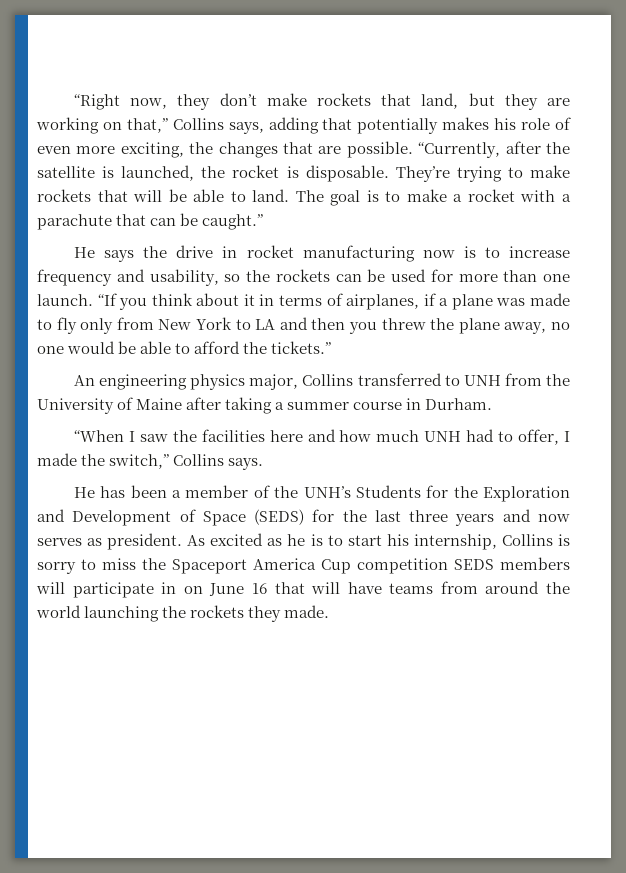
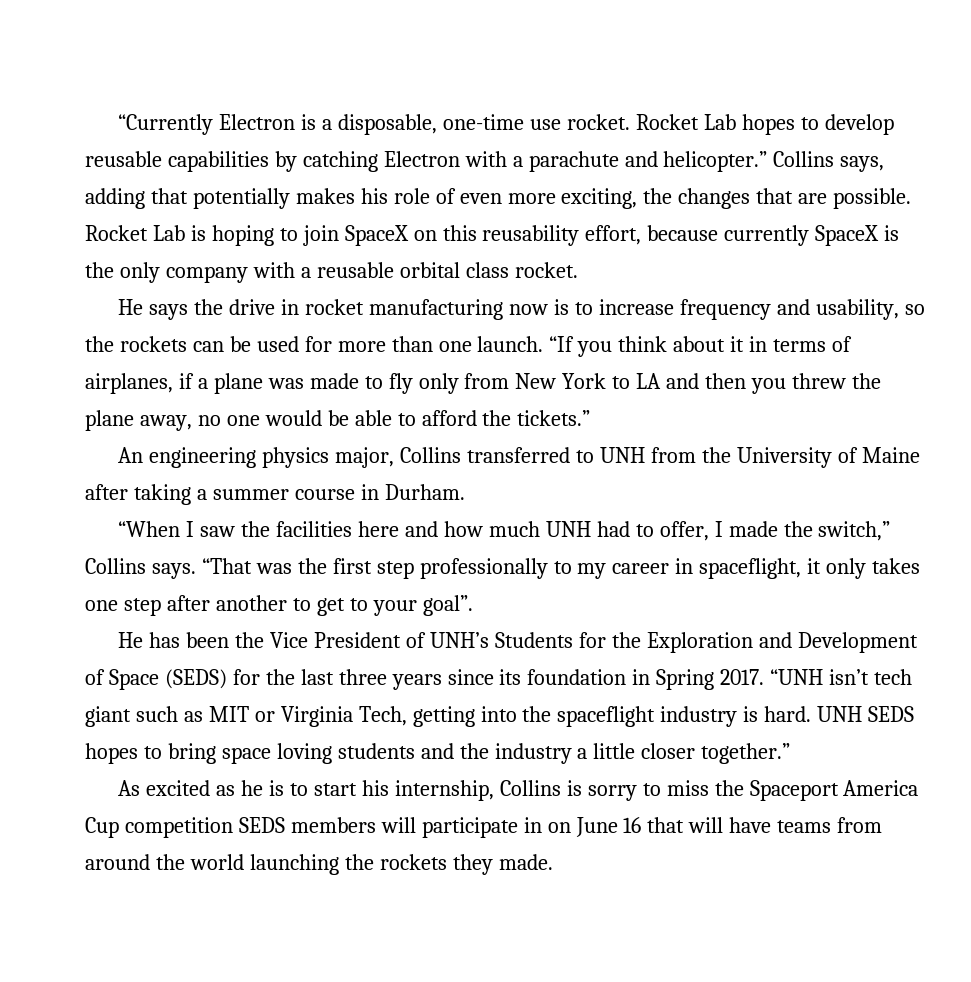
- “Right now, they don’t make rockets that land, but they are working on that,” Collins says, adding that potentially makes his role of even more exciting, the changes that are possible.
+ “Currently Electron is a disposable, one-time use rocket. Rocket Lab hopes to develop reusable capabilities by catching Electron with a parachute and helicopter.” Collins says, adding that potentially makes his role of even more exciting, the changes that are possible.
- “Currently, after the satellite is launched, the rocket is disposable. They’re trying to make rockets that will be able to land. The goal is to make a rocket with a parachute that can be caught.”
+ Rocket Lab is hoping to join SpaceX on this reusability effort, because currently SpaceX is the only company with a reusable orbital class rocket.
+ “That was the first step professionally to my career in spaceflight, it only takes one step after another to get to your goal”.
- He has been a member of the UNH’s Students for the Exploration and Development of Space (SEDS) for the last three years and now serves as president. As excited as he is to start his internship, Collins is sorry to miss the Spaceport America Cup competition SEDS members will participate in on June 16 that will have teams from around the world launching the rockets they made.
+ He has been the Vice President of UNH’s Students for the Exploration and Development of Space (SEDS) for the last three years since its foundation in Spring 2017. “UNH isn’t tech giant such as MIT or Virginia Tech, getting into the spaceflight industry is hard. UNH SEDS hopes to bring space loving students and the industry a little closer together.”
+ As excited as he is to start his internship, Collins is sorry to miss the Spaceport America Cup competition SEDS members will participate in on June 16 that will have teams from around the world launching the rockets they made.

